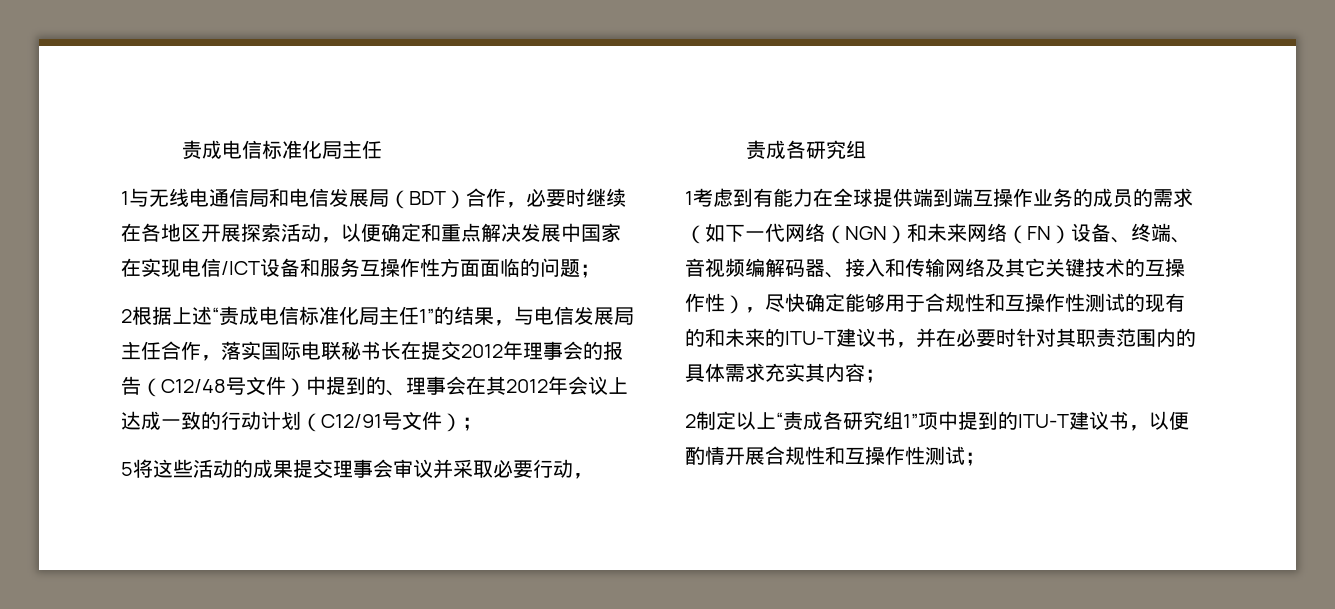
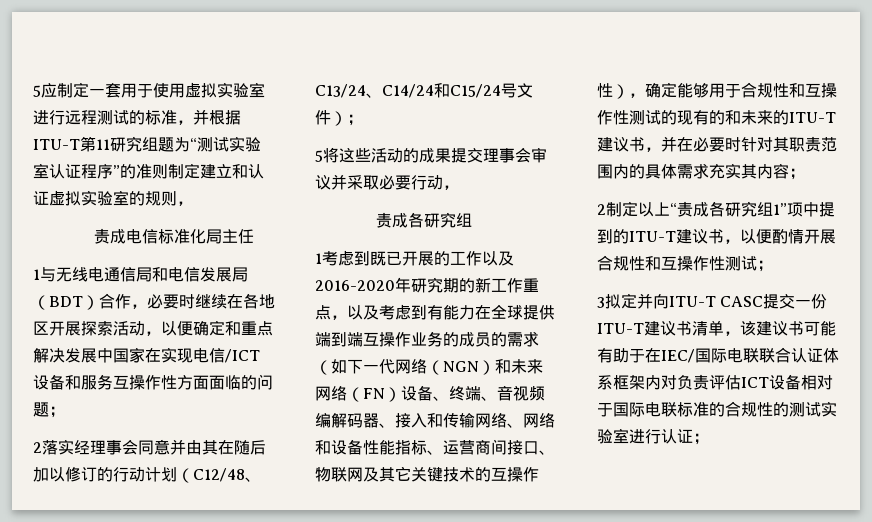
+ 5应制定一套用于使用虚拟实验室进行远程测试的标准，并根据ITU-T第11研究组题为“测试实验室认证程序”的准则制定建立和认证虚拟实验室的规则，
- 2根据上述“责成电信标准化局主任1”的结果，与电信发展局主任合作，落实国际电联秘书长在提交2012年理事会的报告（C12/48号文件）中提到的、理事会在其2012年会议上达成一致的行动计划（C12/91号文件）；
+ 2落实经理事会同意并由其在随后加以修订的行动计划（C12/48、C13/24、C14/24和C15/24号文件）；
- 1考虑到有能力在全球提供端到端互操作业务的成员的需求（如下一代网络（NGN）和未来网络（FN）设备、终端、音视频编解码器、接入和传输网络及其它关键技术的互操作性），尽快确定能够用于合规性和互操作性测试的现有的和未来的ITU-T建议书，并在必要时针对其职责范围内的具体需求充实其内容；
+ 1考虑到既已开展的工作以及2016-2020年研究期的新工作重点，以及考虑到有能力在全球提供端到端互操作业务的成员的需求（如下一代网络（NGN）和未来网络（FN）设备、终端、音视频编解码器、接入和传输网络、网络和设备性能指标、运营商间接口、物联网及其它关键技术的互操作性），确定能够用于合规性和互操作性测试的现有的和未来的ITU-T建议书，并在必要时针对其职责范围内的具体需求充实其内容；
+ 3拟定并向ITU-T CASC提交一份ITU-T建议书清单，该建议书可能有助于在IEC/国际电联联合认证体系框架内对负责评估ICT设备相对于国际电联标准的合规性的测试实验室进行认证；

